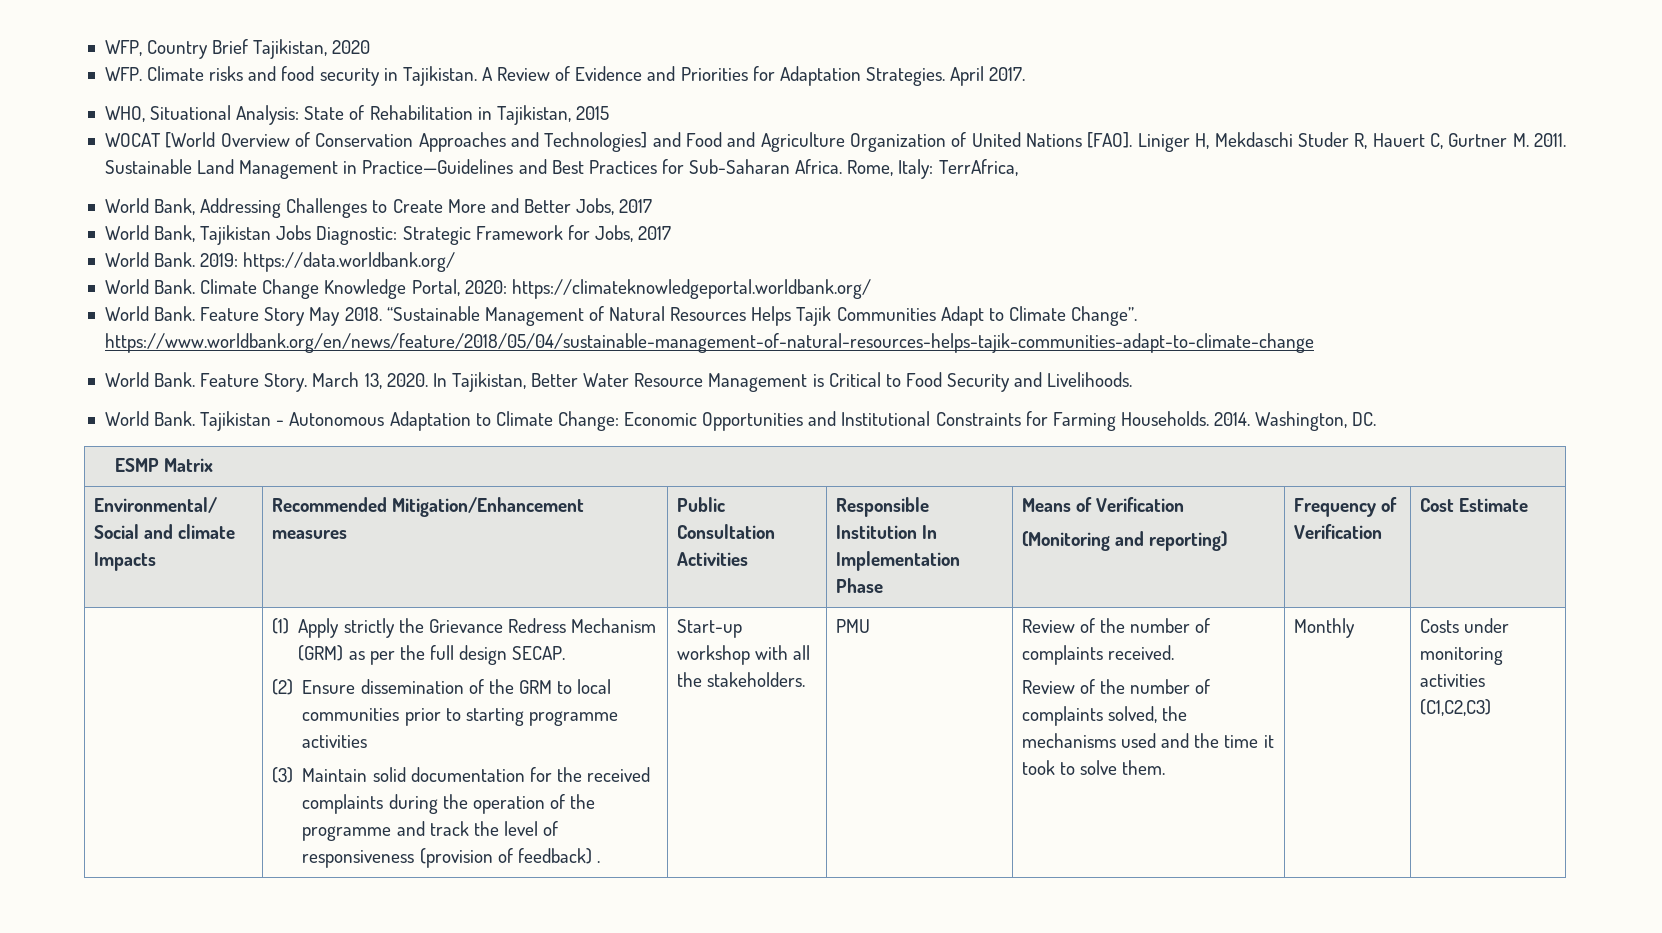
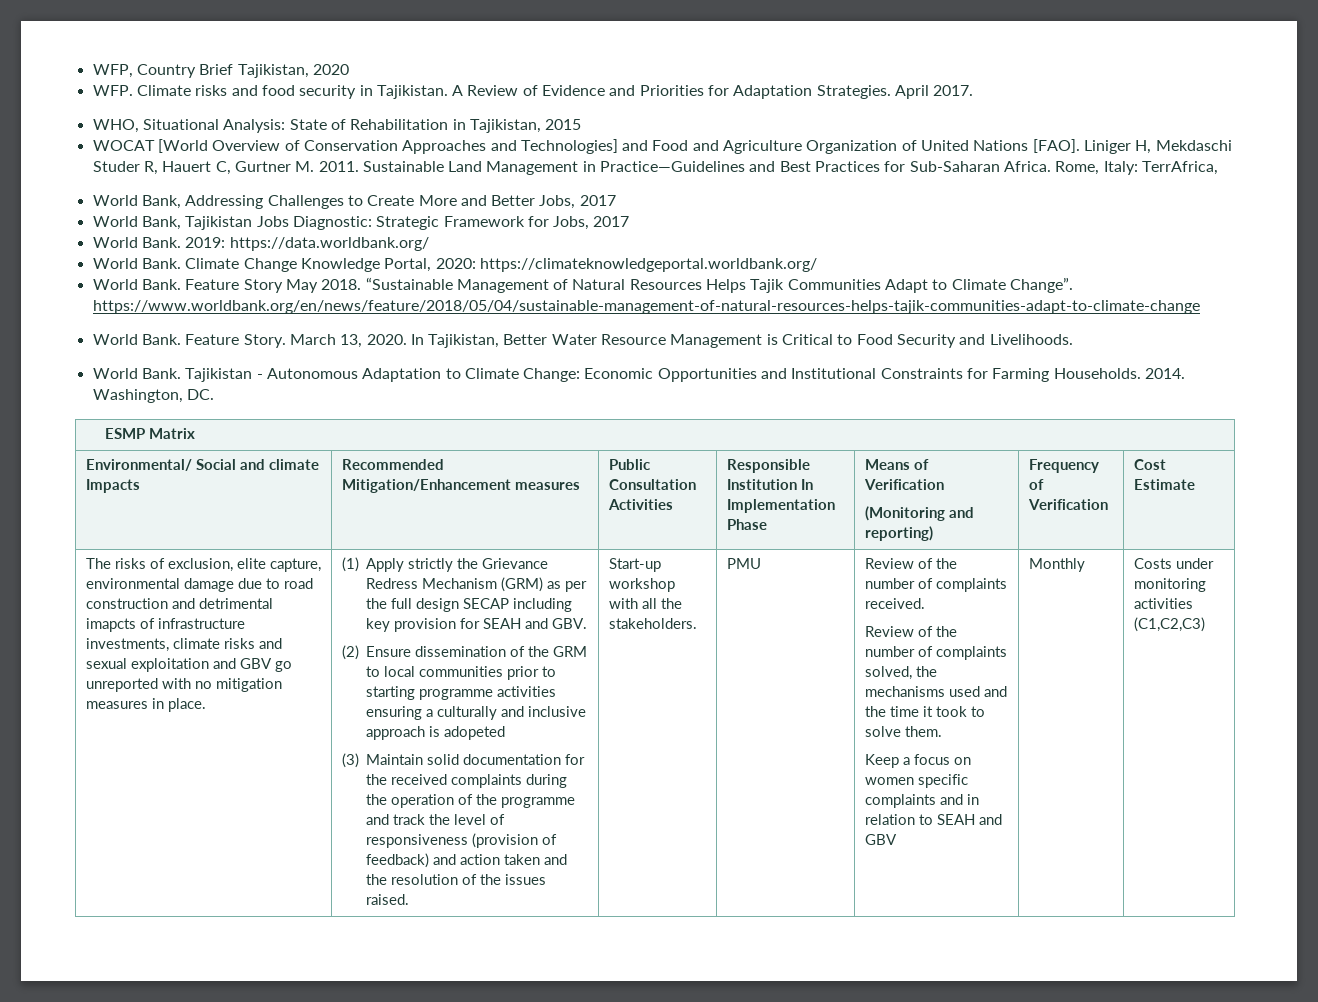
+ The risks of exclusion, elite capture, environmental damage due to road construction and detrimental imapcts of infrastructure investments, climate risks and sexual exploitation and GBV go unreported with no mitigation measures in place.
- (1) Apply strictly the Grievance Redress Mechanism (GRM) as per the full design SECAP.
+ (1) Apply strictly the Grievance Redress Mechanism (GRM) as per the full design SECAP including key provision for SEAH and GBV.
- (2) Ensure dissemination of the GRM to local communities prior to starting programme activities
+ (2) Ensure dissemination of the GRM to local communities prior to starting programme activities ensuring a culturally and inclusive approach is adopeted
- (3) Maintain solid documentation for the received complaints during the operation of the programme and track the level of responsiveness (provision of feedback) .
+ (3) Maintain solid documentation for the received complaints during the operation of the programme and track the level of responsiveness (provision of feedback) and action taken and the resolution of the issues raised.
+ Keep a focus on women specific complaints and in relation to SEAH and GBV

